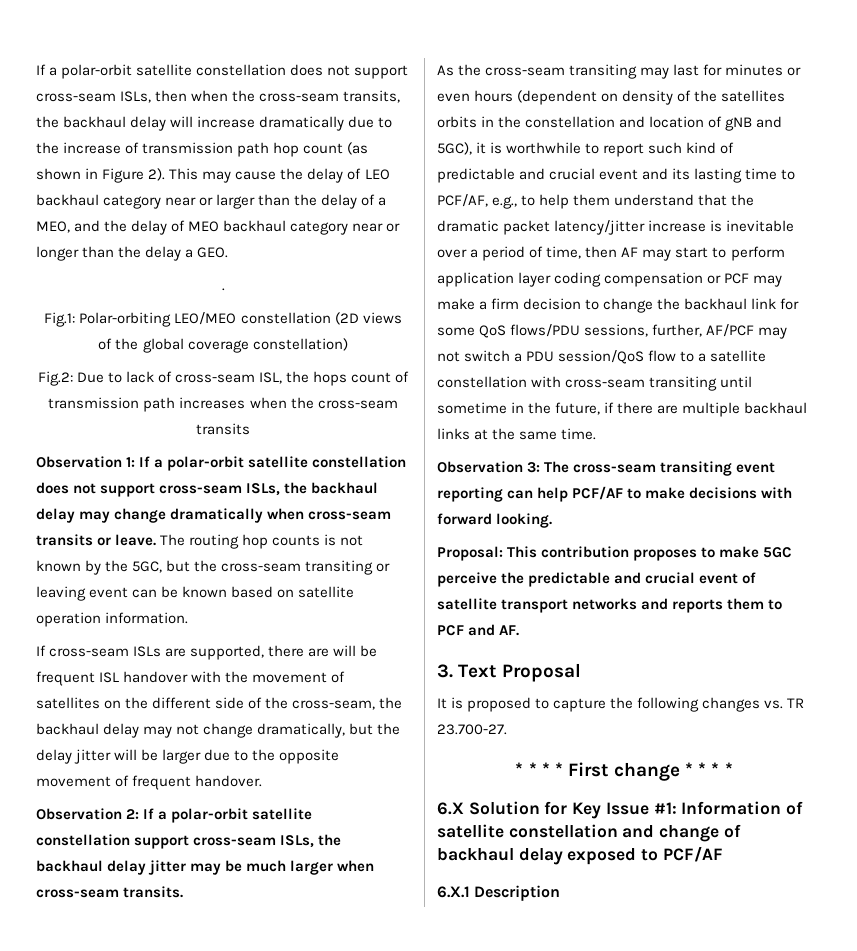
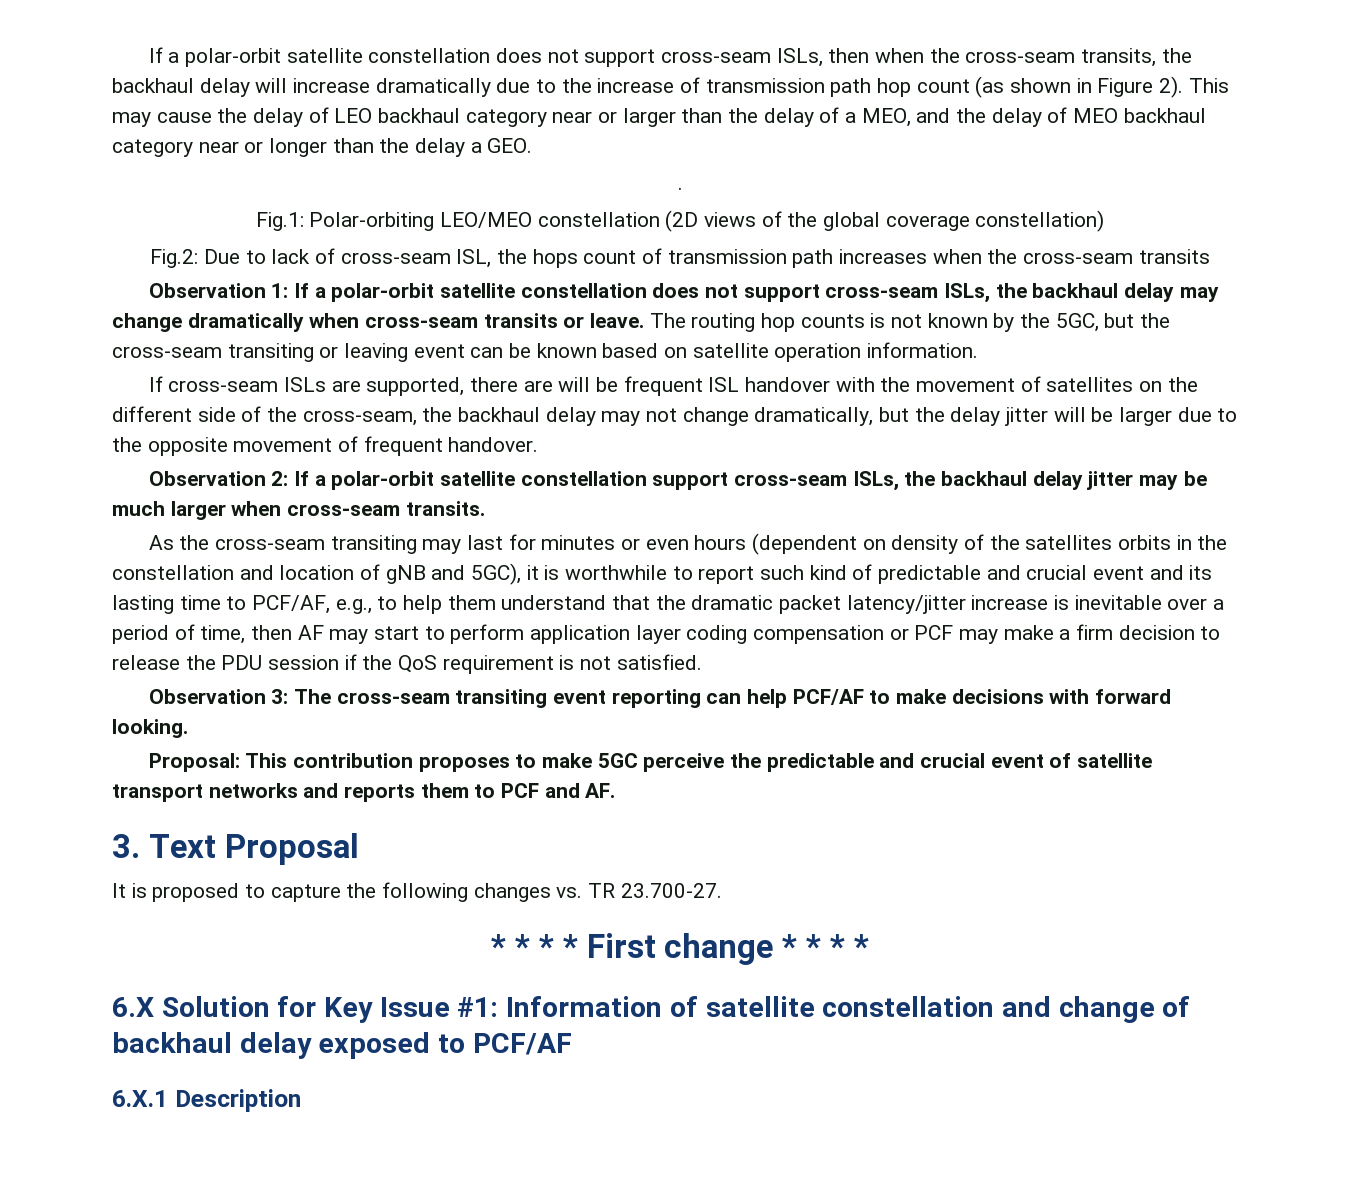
- As the cross-seam transiting may last for minutes or even hours (dependent on density of the satellites orbits in the constellation and location of gNB and 5GC), it is worthwhile to report such kind of predictable and crucial event and its lasting time to PCF/AF, e.g., to help them understand that the dramatic packet latency/jitter increase is inevitable over a period of time, then AF may start to perform application layer coding compensation or PCF may make a firm decision to change the backhaul link for some QoS flows/PDU sessions, further, AF/PCF may not switch a PDU session/QoS flow to a satellite constellation with cross-seam transiting until sometime in the future, if there are multiple backhaul links at the same time.
+ As the cross-seam transiting may last for minutes or even hours (dependent on density of the satellites orbits in the constellation and location of gNB and 5GC), it is worthwhile to report such kind of predictable and crucial event and its lasting time to PCF/AF, e.g., to help them understand that the dramatic packet latency/jitter increase is inevitable over a period of time, then AF may start to perform application layer coding compensation or PCF may make a firm decision to release the PDU session if the QoS requirement is not satisfied.

